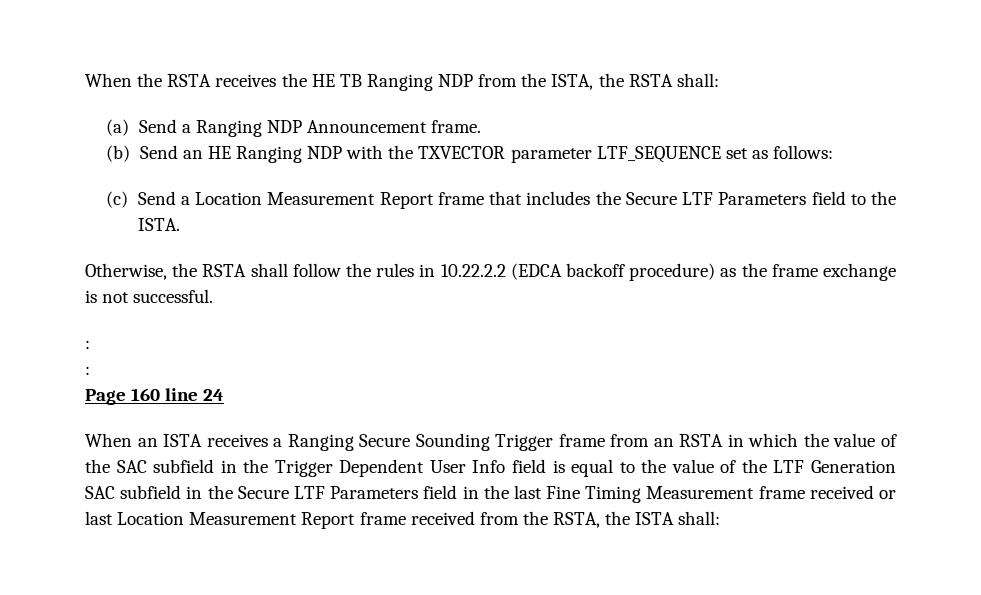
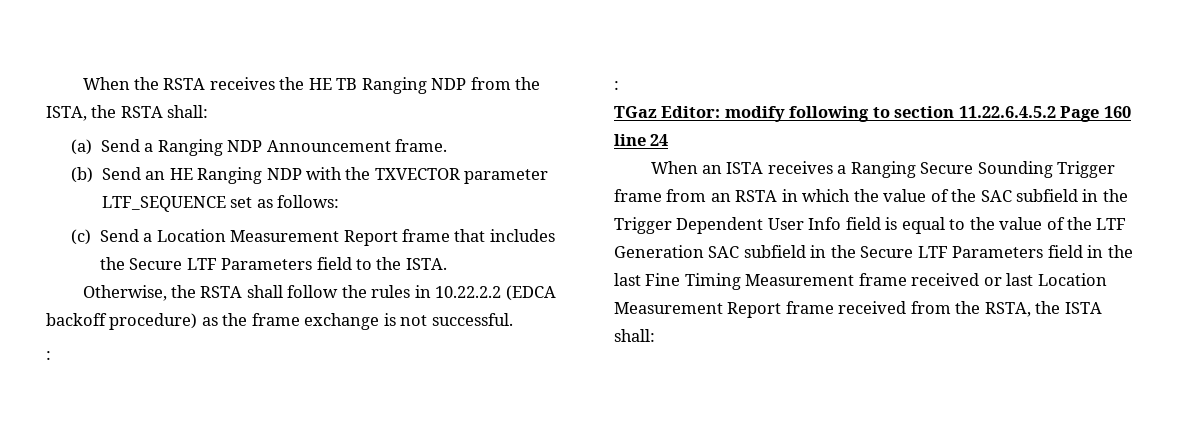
- Page 160 line 24
+ TGaz Editor: modify following to section 11.22.6.4.5.2 Page 160 line 24

